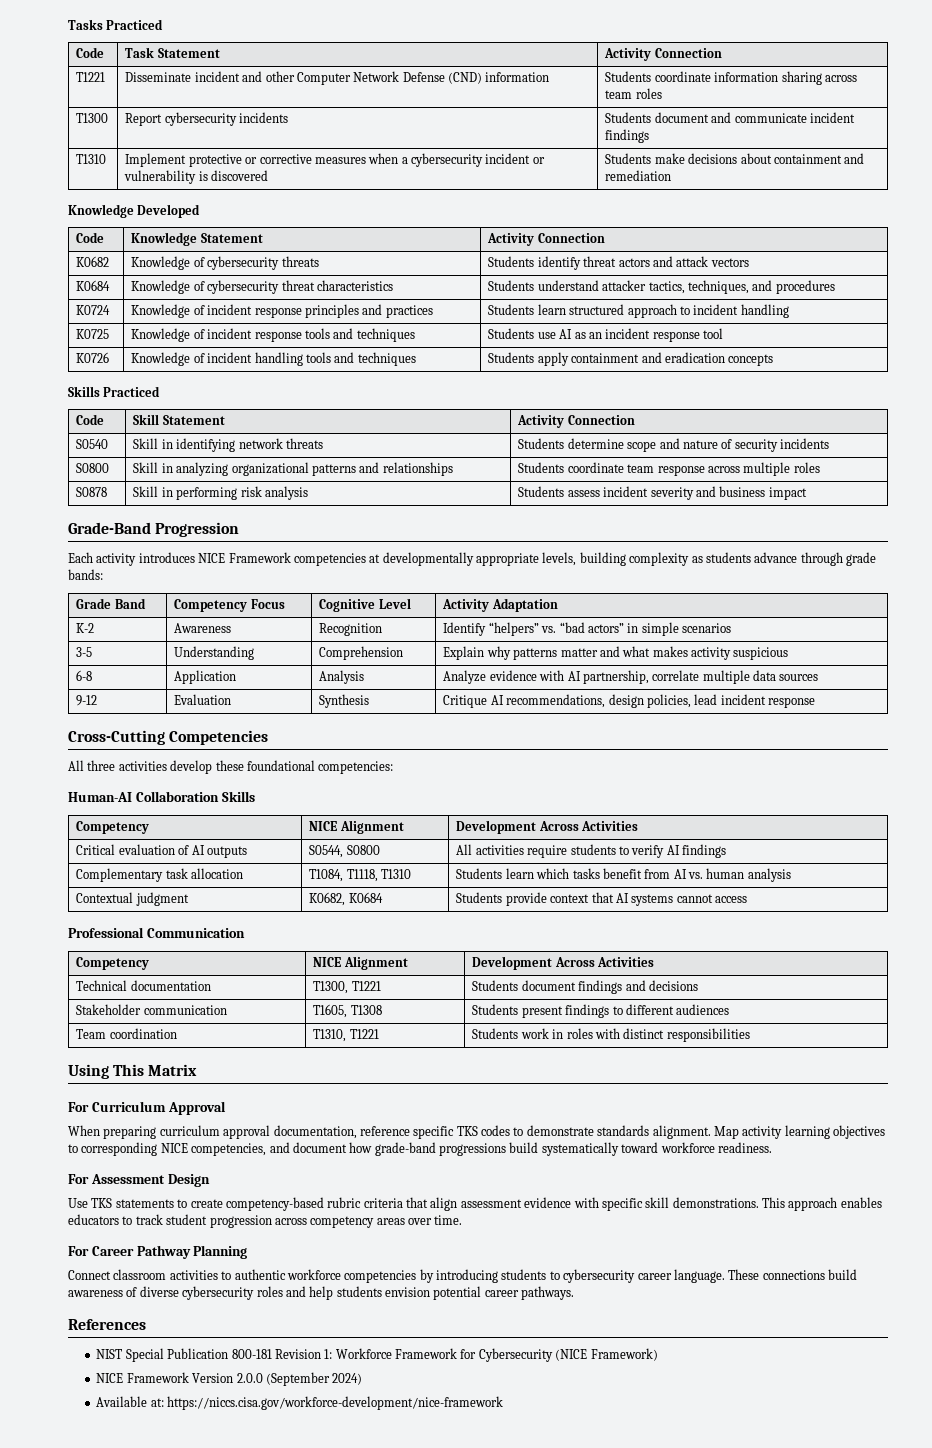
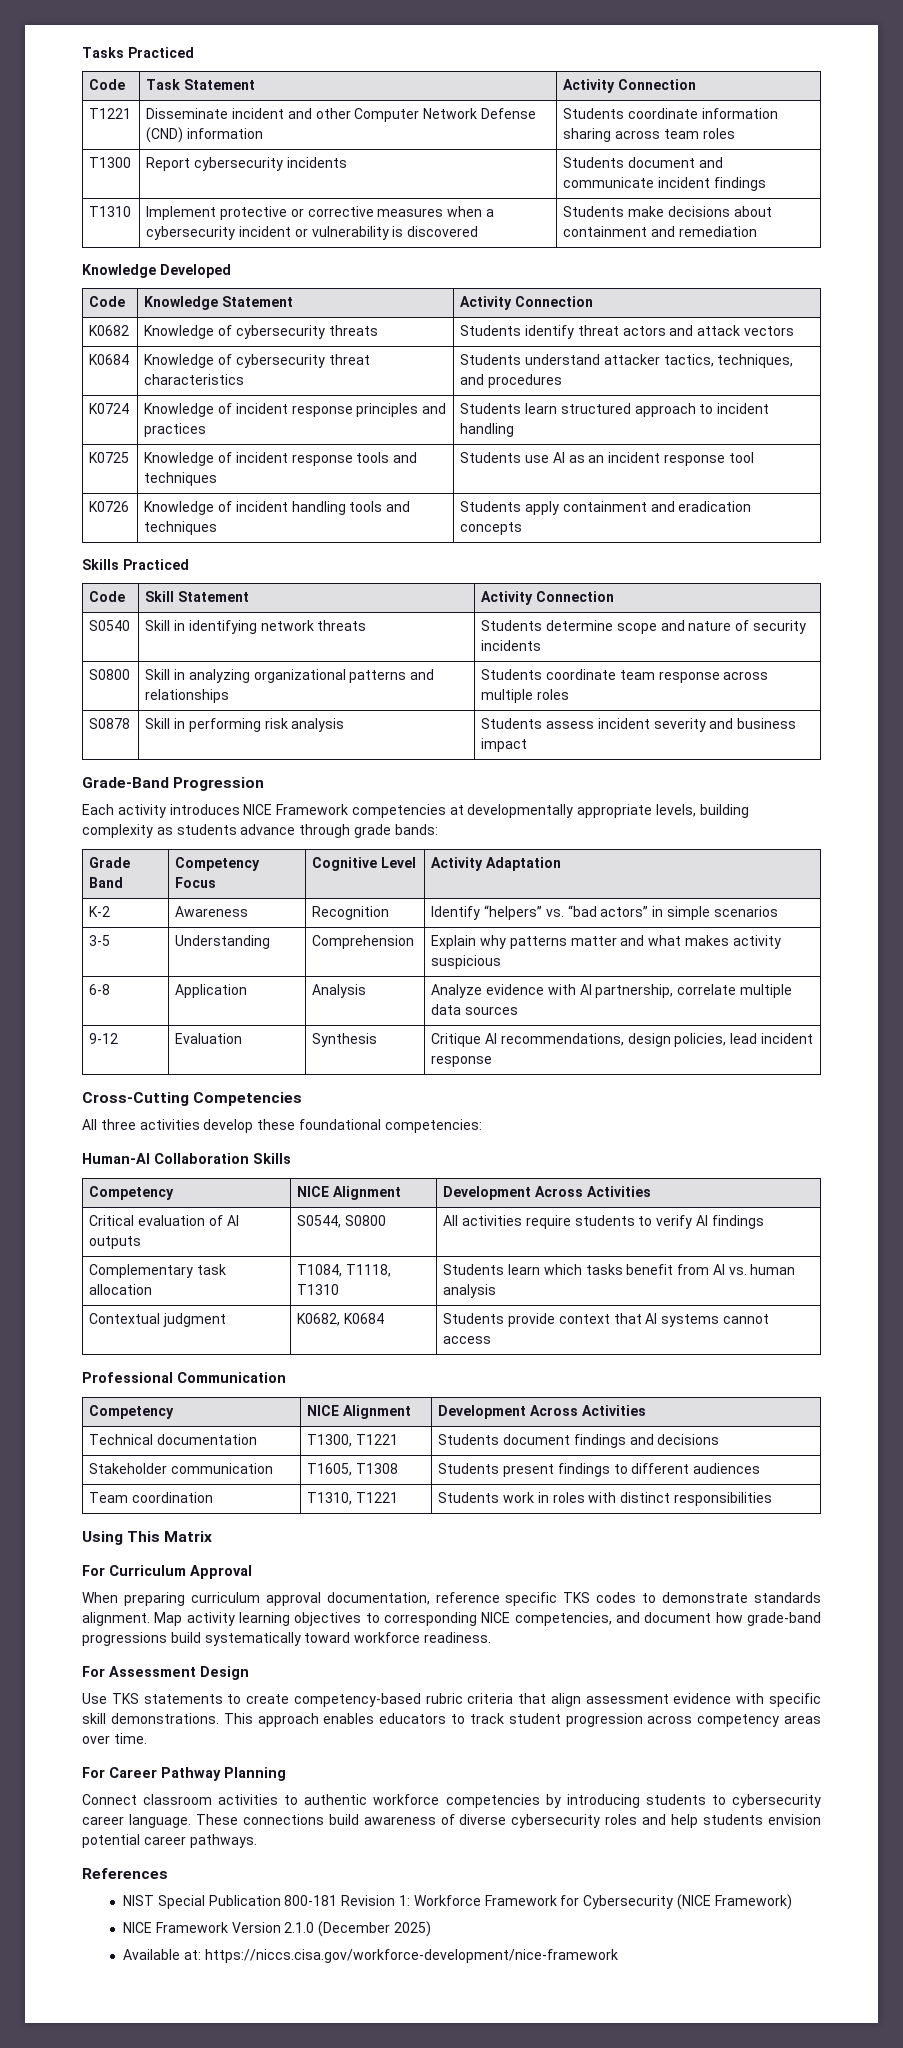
- NICE Framework Version 2.0.0 (September 2024)
+ NICE Framework Version 2.1.0 (December 2025)

